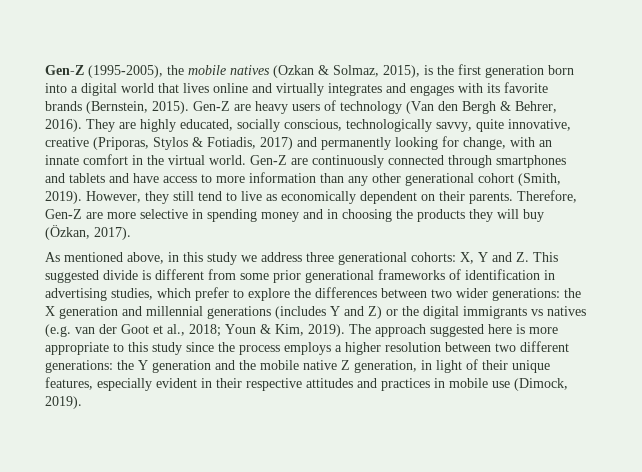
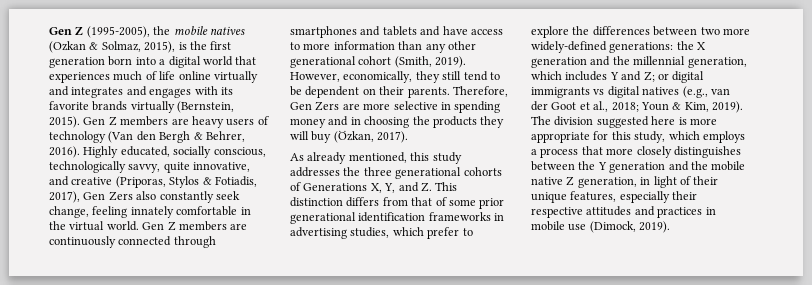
- Gen-Z (1995-2005), the mobile natives (Ozkan & Solmaz, 2015), is the first generation born into a digital world that lives online and virtually integrates and engages with its favorite brands (Bernstein, 2015).
+ Gen Z (1995-2005), the mobile natives (Ozkan & Solmaz, 2015), is the first generation born into a digital world that experiences much of life online virtually and integrates and engages with its favorite brands virtually (Bernstein, 2015).
- Gen-Z are heavy users of technology (Van den Bergh & Behrer, 2016).
+ Gen Z members are heavy users of technology (Van den Bergh & Behrer, 2016).
- They are highly educated, socially conscious, technologically savvy, quite innovative, creative (Priporas, Stylos & Fotiadis, 2017) and permanently looking for change, with an innate comfort in the virtual world.
+ Highly educated, socially conscious, technologically savvy, quite innovative, and creative (Priporas, Stylos & Fotiadis, 2017), Gen Zers also constantly seek change, feeling innately comfortable in the virtual world.
- Gen-Z are continuously connected through smartphones and tablets and have access to more information than any other generational cohort (Smith, 2019).
+ Gen Z members are continuously connected through smartphones and tablets and have access to more information than any other generational cohort (Smith, 2019).
- However, they still tend to live as economically dependent on their parents.
+ However, economically, they still tend to be dependent on their parents.
- Therefore, Gen-Z are more selective in spending money and in choosing the products they will buy (Özkan, 2017).
+ Therefore, Gen Zers are more selective in spending money and in choosing the products they will buy (Özkan, 2017).
- As mentioned above, in this study we address three generational cohorts: X, Y and Z. This suggested divide is different from some prior generational frameworks of identification in advertising studies, which prefer to explore the differences between two wider generations: the X generation and millennial generations (includes Y and Z) or the digital immigrants vs natives (e.g. van der Goot et al., 2018; Youn & Kim, 2019).
+ As already mentioned, this study addresses the three generational cohorts of Generations X, Y, and Z. This distinction differs from that of some prior generational identification frameworks in advertising studies, which prefer to explore the differences between two more widely-defined generations: the X generation and the millennial generation, which includes Y and Z; or digital immigrants vs digital natives (e.g., van der Goot et al., 2018; Youn & Kim, 2019).
- The approach suggested here is more appropriate to this study since the process employs a higher resolution between two different generations: the Y generation and the mobile native Z generation, in light of their unique features, especially evident in their respective attitudes and practices in mobile use (Dimock, 2019).
+ The division suggested here is more appropriate for this study, which employs a process that more closely distinguishes between the Y generation and the mobile native Z generation, in light of their unique features, especially their respective attitudes and practices in mobile use (Dimock, 2019).

